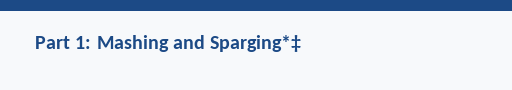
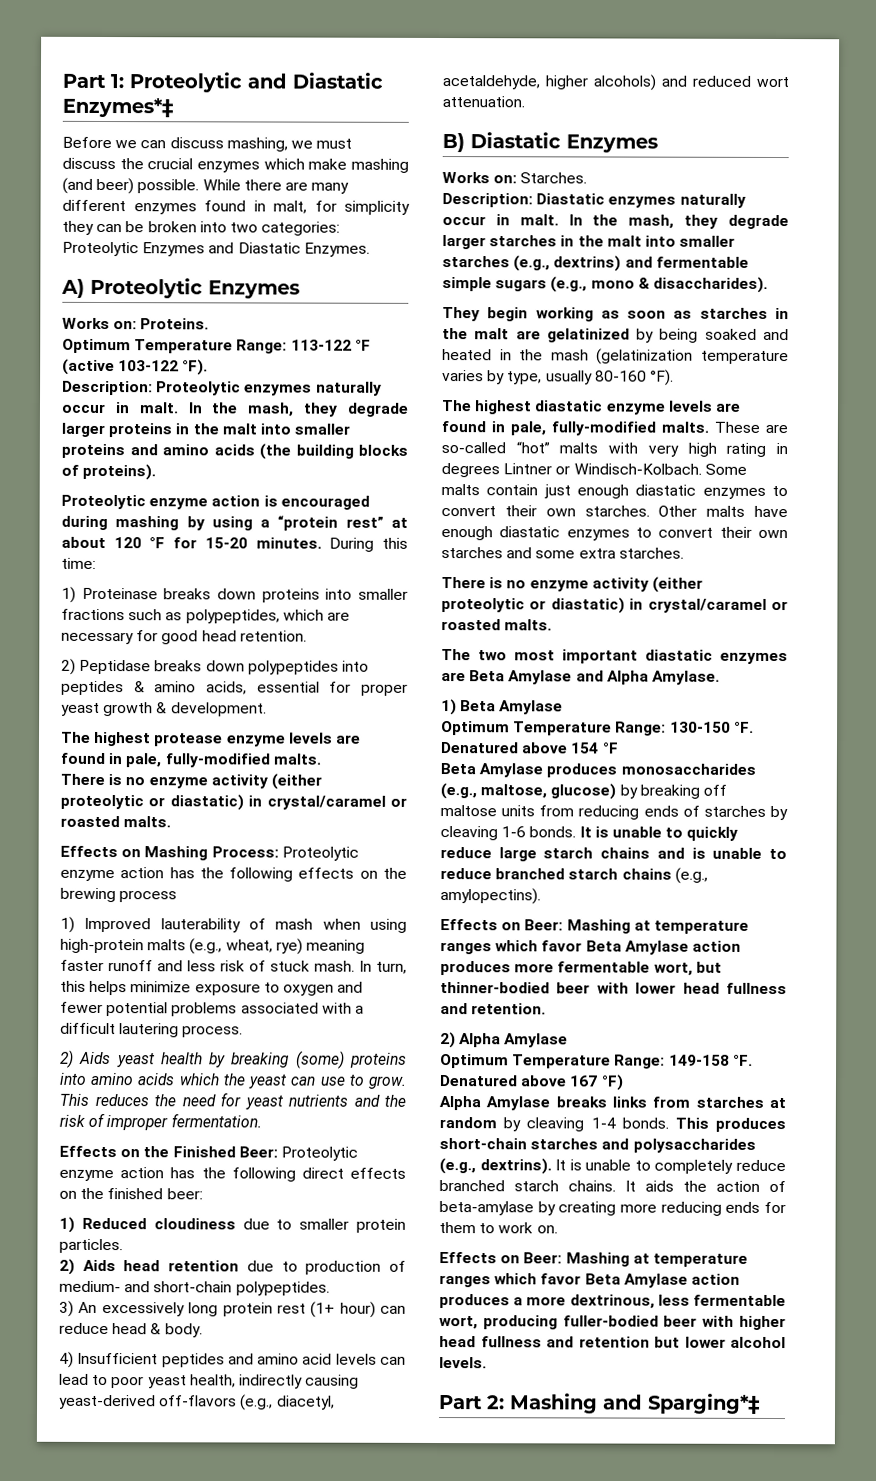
- Part 1: Mashing and Sparging*‡
+ Part 1: Proteolytic and Diastatic Enzymes*‡
+ Before we can discuss mashing, we must discuss the crucial enzymes which make mashing (and beer) possible. While there are many different enzymes found in malt, for simplicity they can be broken into two categories: Proteolytic Enzymes and Diastatic Enzymes.
+ A) Proteolytic Enzymes
+ Works on: Proteins.
+ Optimum Temperature Range: 113-122 °F (active 103-122 °F).
+ Description: Proteolytic enzymes naturally occur in malt. In the mash, they degrade larger proteins in the malt into smaller proteins and amino acids (the building blocks of proteins).
+ Proteolytic enzyme action is encouraged during mashing by using a “protein rest” at about 120 °F for 15-20 minutes. During this time:
+ 1) Proteinase breaks down proteins into smaller fractions such as polypeptides, which are necessary for good head retention.
+ 2) Peptidase breaks down polypeptides into peptides & amino acids, essential for proper yeast growth & development.
+ The highest protease enzyme levels are found in pale, fully-modified malts.
+ There is no enzyme activity (either proteolytic or diastatic) in crystal/caramel or roasted malts.
+ Effects on Mashing Process: Proteolytic enzyme action has the following effects on the brewing process
+ 1) Improved lauterability of mash when using high-protein malts (e.g., wheat, rye) meaning faster runoff and less risk of stuck mash. In turn, this helps minimize exposure to oxygen and fewer potential problems associated with a difficult lautering process.
+ 2) Aids yeast health by breaking (some) proteins into amino acids which the yeast can use to grow. This reduces the need for yeast nutrients and the risk of improper fermentation.
+ Effects on the Finished Beer: Proteolytic enzyme action has the following direct effects on the finished beer:
+ 1) Reduced cloudiness due to smaller protein particles.
+ 2) Aids head retention due to production of medium- and short-chain polypeptides.
+ 3) An excessively long protein rest (1+ hour) can reduce head & body.
+ 4) Insufficient peptides and amino acid levels can lead to poor yeast health, indirectly causing yeast-derived off-flavors (e.g., diacetyl, acetaldehyde, higher alcohols) and reduced wort attenuation.
+ B) Diastatic Enzymes
+ Works on: Starches.
+ Description: Diastatic enzymes naturally occur in malt. In the mash, they degrade larger starches in the malt into smaller starches (e.g., dextrins) and fermentable simple sugars (e.g., mono & disaccharides).
+ They begin working as soon as starches in the malt are gelatinized by being soaked and heated in the mash (gelatinization temperature varies by type, usually 80-160 °F).
+ The highest diastatic enzyme levels are found in pale, fully-modified malts. These are so-called “hot” malts with very high rating in degrees Lintner or Windisch-Kolbach. Some malts contain just enough diastatic enzymes to convert their own starches. Other malts have enough diastatic enzymes to convert their own starches and some extra starches.
+ There is no enzyme activity (either proteolytic or diastatic) in crystal/caramel or roasted malts.
+ The two most important diastatic enzymes are Beta Amylase and Alpha Amylase.
+ 1) Beta Amylase
+ Optimum Temperature Range: 130-150 °F. Denatured above 154 °F
+ Beta Amylase produces monosaccharides (e.g., maltose, glucose) by breaking off maltose units from reducing ends of starches by cleaving 1-6 bonds. It is unable to quickly reduce large starch chains and is unable to reduce branched starch chains (e.g., amylopectins).
+ Effects on Beer: Mashing at temperature ranges which favor Beta Amylase action produces more fermentable wort, but thinner-bodied beer with lower head fullness and retention.
+ 2) Alpha Amylase
+ Optimum Temperature Range: 149-158 °F. Denatured above 167 °F)
+ Alpha Amylase breaks links from starches at random by cleaving 1-4 bonds. This produces short-chain starches and polysaccharides (e.g., dextrins). It is unable to completely reduce branched starch chains. It aids the action of beta-amylase by creating more reducing ends for them to work on.
+ Effects on Beer: Mashing at temperature ranges which favor Beta Amylase action produces a more dextrinous, less fermentable wort, producing fuller-bodied beer with higher head fullness and retention but lower alcohol levels.
+ Part 2: Mashing and Sparging*‡

